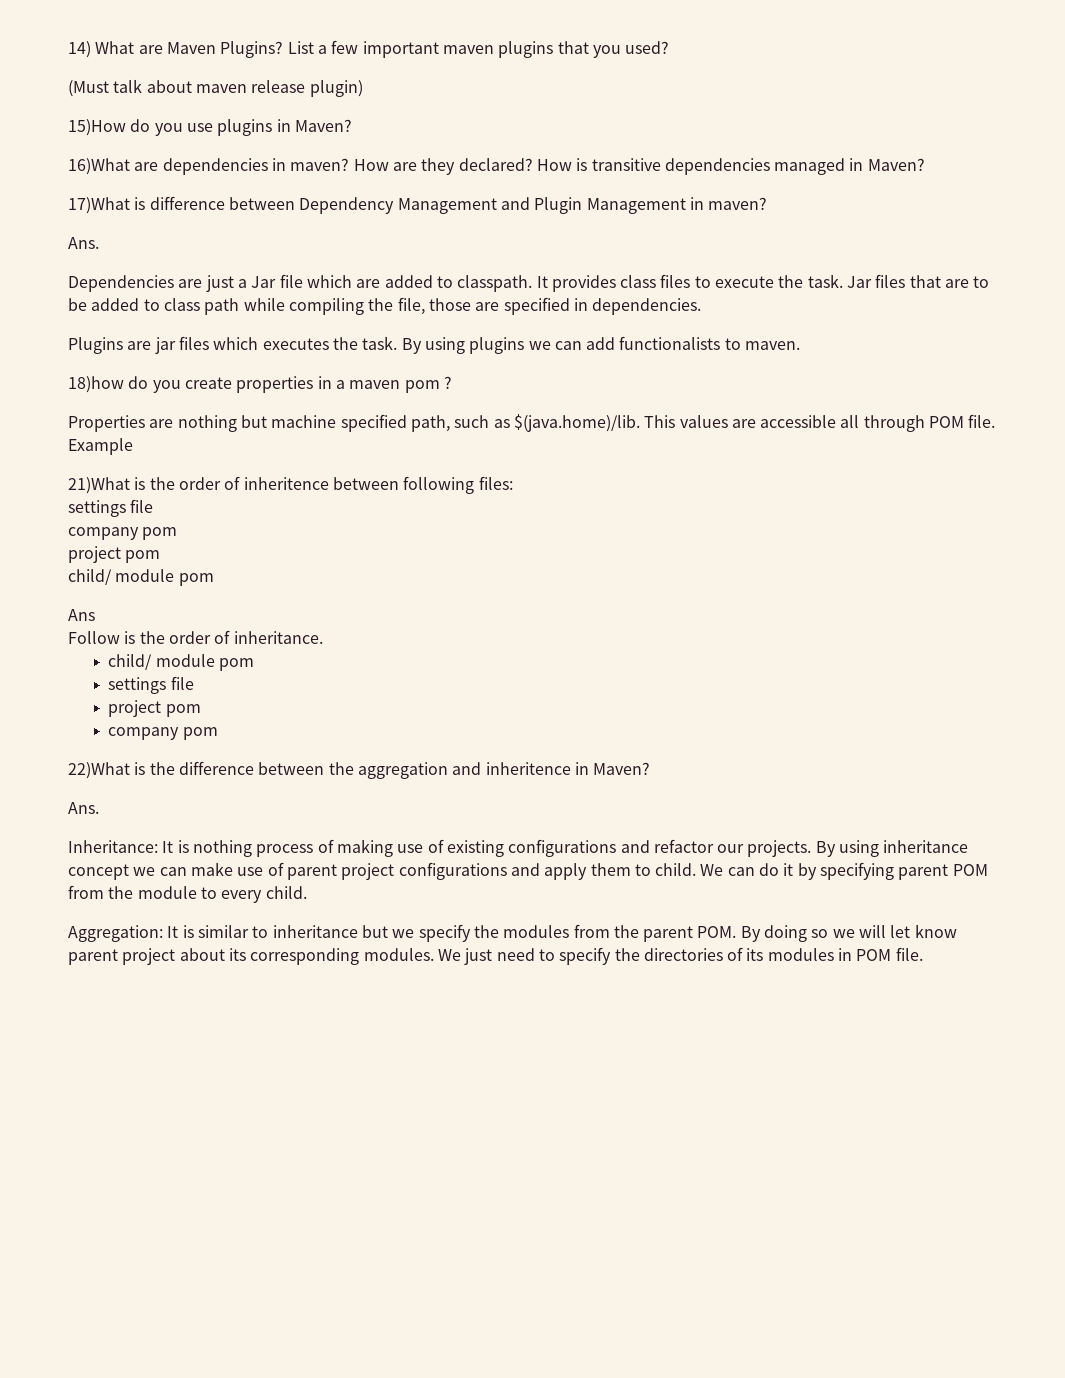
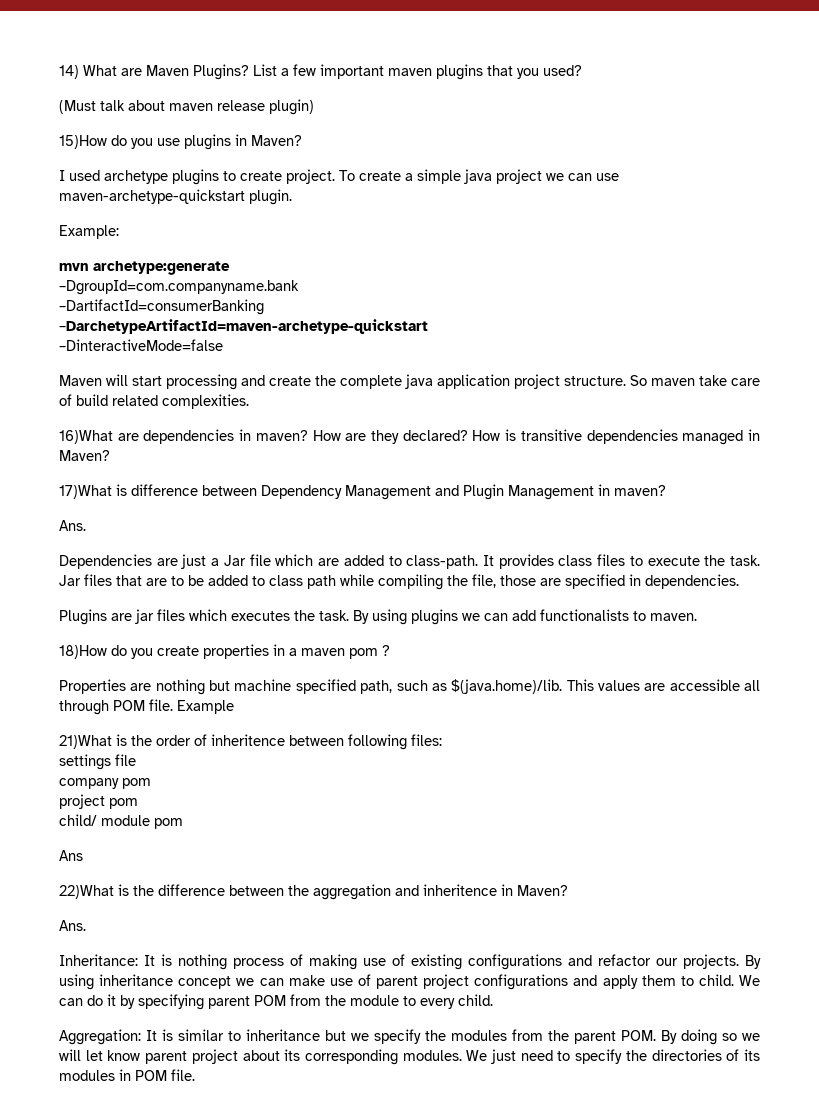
+ I used archetype plugins to create project. To create a simple java project we can use maven-archetype-quickstart plugin.
+ Example:
+ mvn archetype:generate
+ –DgroupId=com.companyname.bank
+ –DartifactId=consumerBanking
+ –DarchetypeArtifactId=maven-archetype-quickstart
+ –DinteractiveMode=false
+ Maven will start processing and create the complete java application project structure. So maven take care of build related complexities.
- Dependencies are just a Jar file which are added to classpath.
+ Dependencies are just a Jar file which are added to class-path.
- 18)how do you create properties in a maven pom ?
+ 18)How do you create properties in a maven pom ?
- Follow is the order of inheritance.
- child/ module pom
- settings file
- project pom
- company pom

